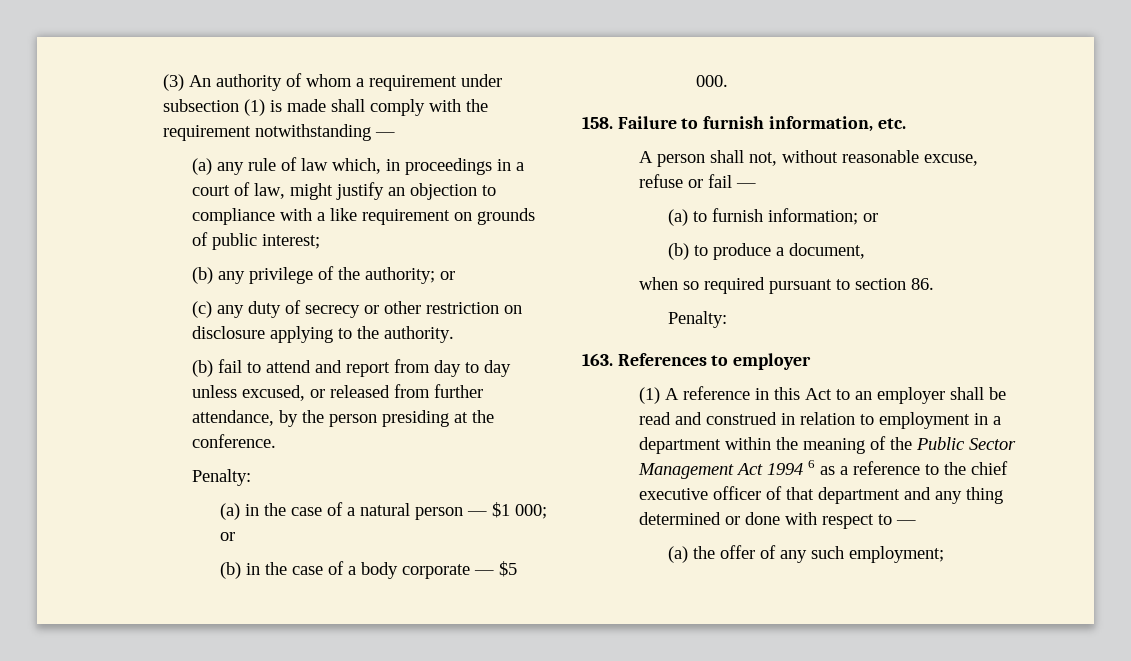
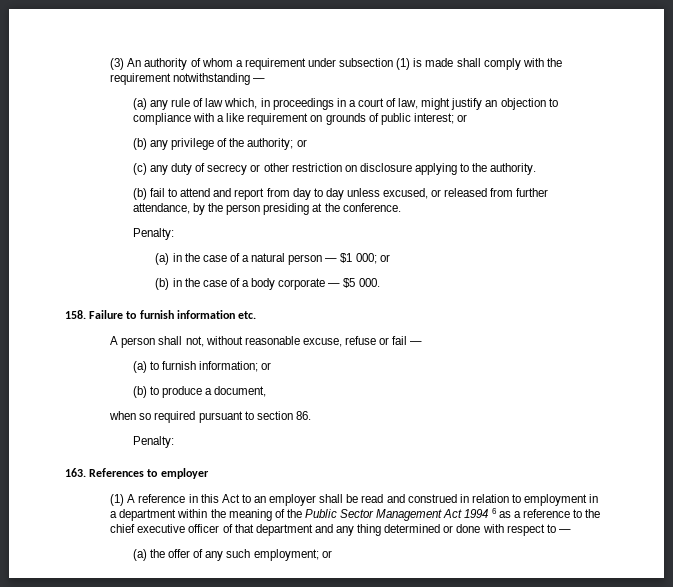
- (a) any rule of law which, in proceedings in a court of law, might justify an objection to compliance with a like requirement on grounds of public interest;
+ (a) any rule of law which, in proceedings in a court of law, might justify an objection to compliance with a like requirement on grounds of public interest; or
- 158. Failure to furnish information, etc.
+ 158. Failure to furnish information etc.
- (a) the offer of any such employment;
+ (a) the offer of any such employment; or

